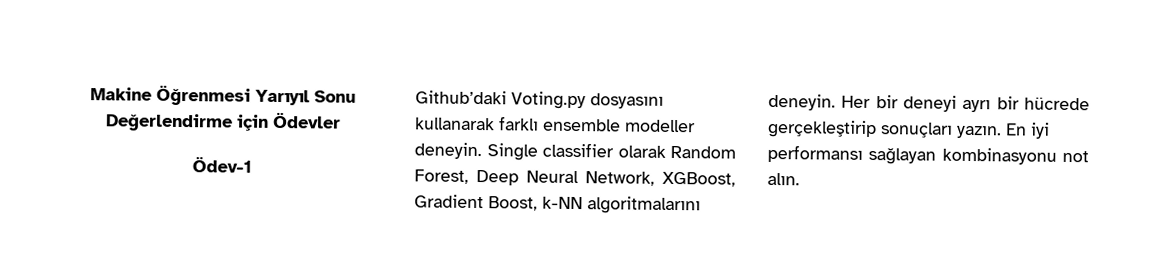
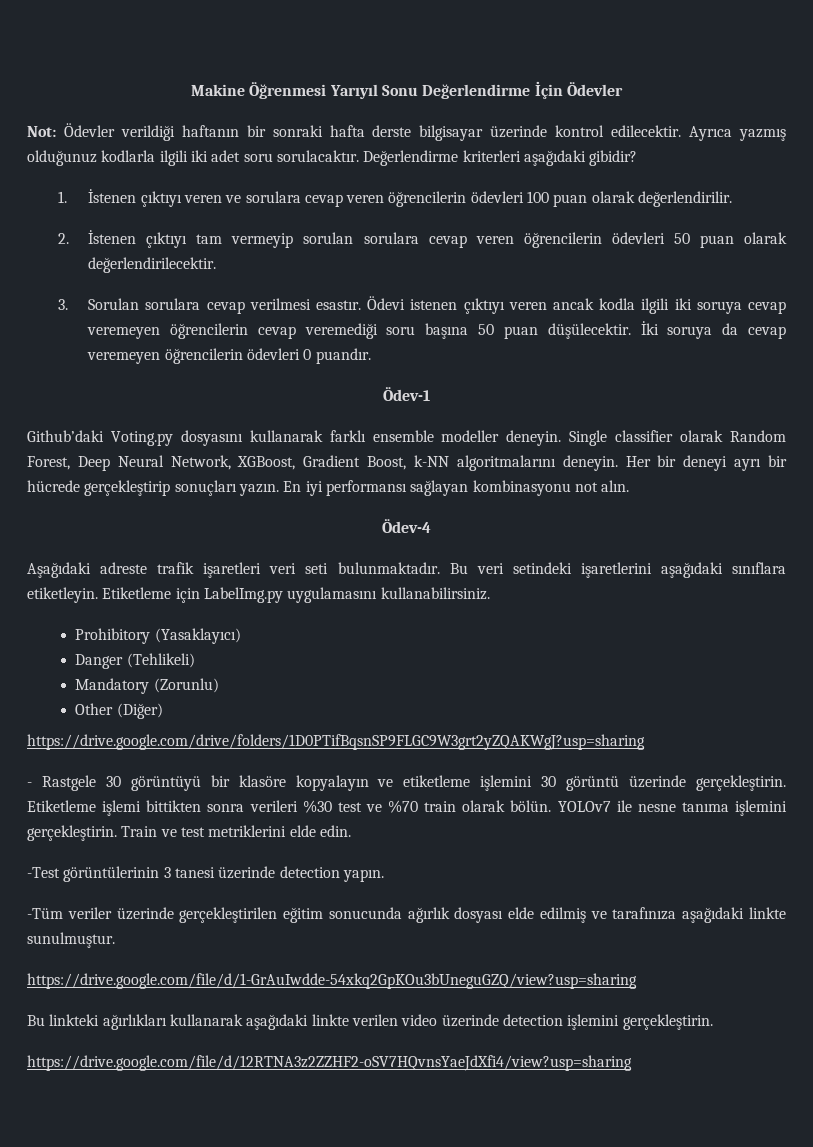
- Makine Öğrenmesi Yarıyıl Sonu Değerlendirme için Ödevler
+ Makine Öğrenmesi Yarıyıl Sonu Değerlendirme İçin Ödevler
+ Not: Ödevler verildiği haftanın bir sonraki hafta derste bilgisayar üzerinde kontrol edilecektir. Ayrıca yazmış olduğunuz kodlarla ilgili iki adet soru sorulacaktır. Değerlendirme kriterleri aşağıdaki gibidir?
+ 1. İstenen çıktıyı veren ve sorulara cevap veren öğrencilerin ödevleri 100 puan olarak değerlendirilir.
+ 2. İstenen çıktıyı tam vermeyip sorulan sorulara cevap veren öğrencilerin ödevleri 50 puan olarak değerlendirilecektir.
+ 3. Sorulan sorulara cevap verilmesi esastır. Ödevi istenen çıktıyı veren ancak kodla ilgili iki soruya cevap veremeyen öğrencilerin cevap veremediği soru başına 50 puan düşülecektir. İki soruya da cevap veremeyen öğrencilerin ödevleri 0 puandır.
+ Ödev-4
+ Aşağıdaki adreste trafik işaretleri veri seti bulunmaktadır. Bu veri setindeki işaretlerini aşağıdaki sınıflara etiketleyin. Etiketleme için LabelImg.py uygulamasını kullanabilirsiniz.
+ Prohibitory (Yasaklayıcı)
+ Danger (Tehlikeli)
+ Mandatory (Zorunlu)
+ Other (Diğer)
+ https://drive.google.com/drive/folders/1D0PTifBqsnSP9FLGC9W3grt2yZQAKWgJ?usp=sharing
+ - Rastgele 30 görüntüyü bir klasöre kopyalayın ve etiketleme işlemini 30 görüntü üzerinde gerçekleştirin. Etiketleme işlemi bittikten sonra verileri %30 test ve %70 train olarak bölün. YOLOv7 ile nesne tanıma işlemini gerçekleştirin. Train ve test metriklerini elde edin.
+ -Test görüntülerinin 3 tanesi üzerinde detection yapın.
+ -Tüm veriler üzerinde gerçekleştirilen eğitim sonucunda ağırlık dosyası elde edilmiş ve tarafınıza aşağıdaki linkte sunulmuştur.
+ https://drive.google.com/file/d/1-GrAuIwdde-54xkq2GpKOu3bUneguGZQ/view?usp=sharing
+ Bu linkteki ağırlıkları kullanarak aşağıdaki linkte verilen video üzerinde detection işlemini gerçekleştirin.
+ https://drive.google.com/file/d/12RTNA3z2ZZHF2-oSV7HQvnsYaeJdXfi4/view?usp=sharing

